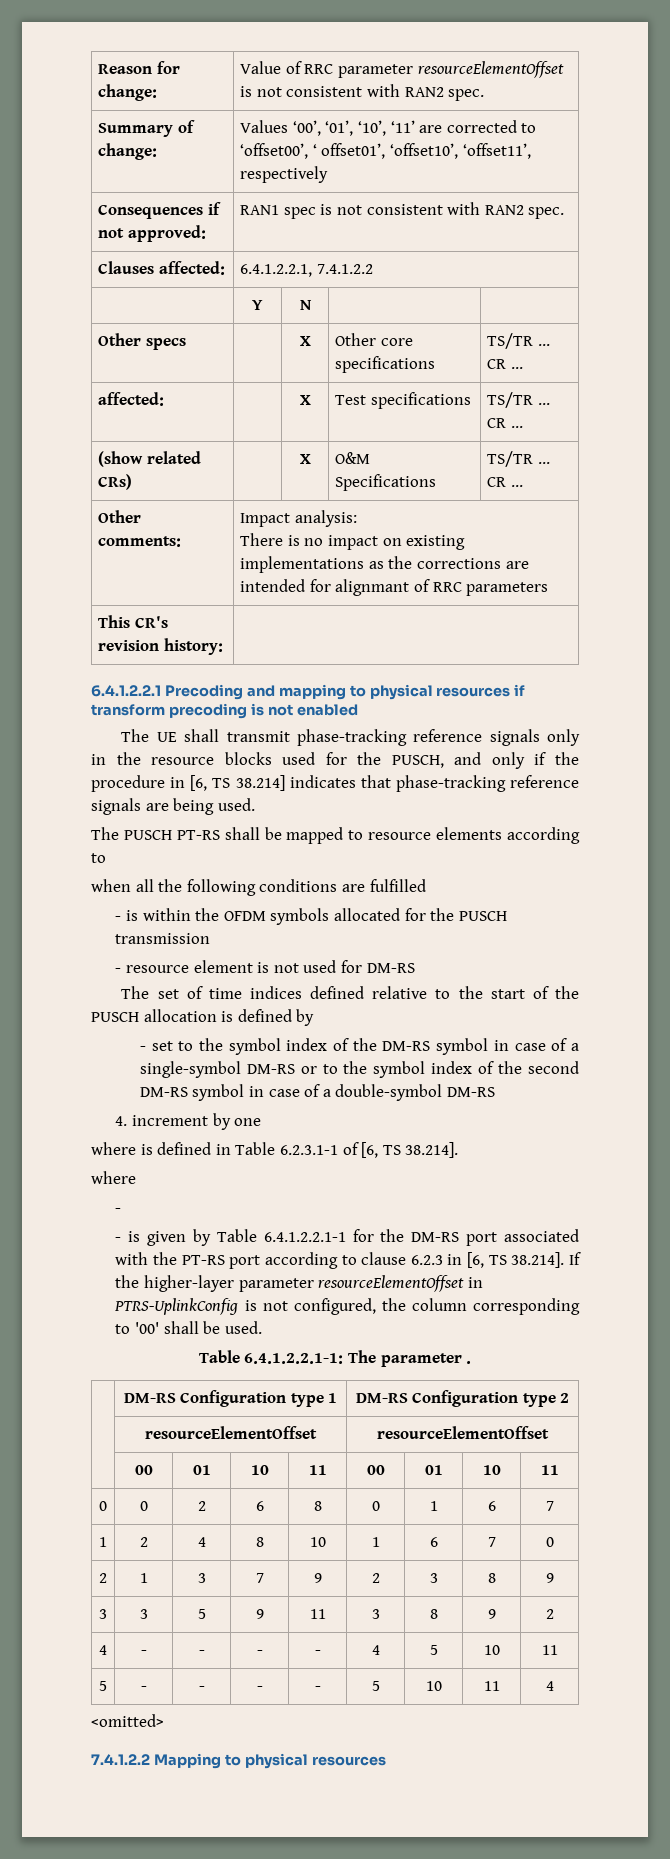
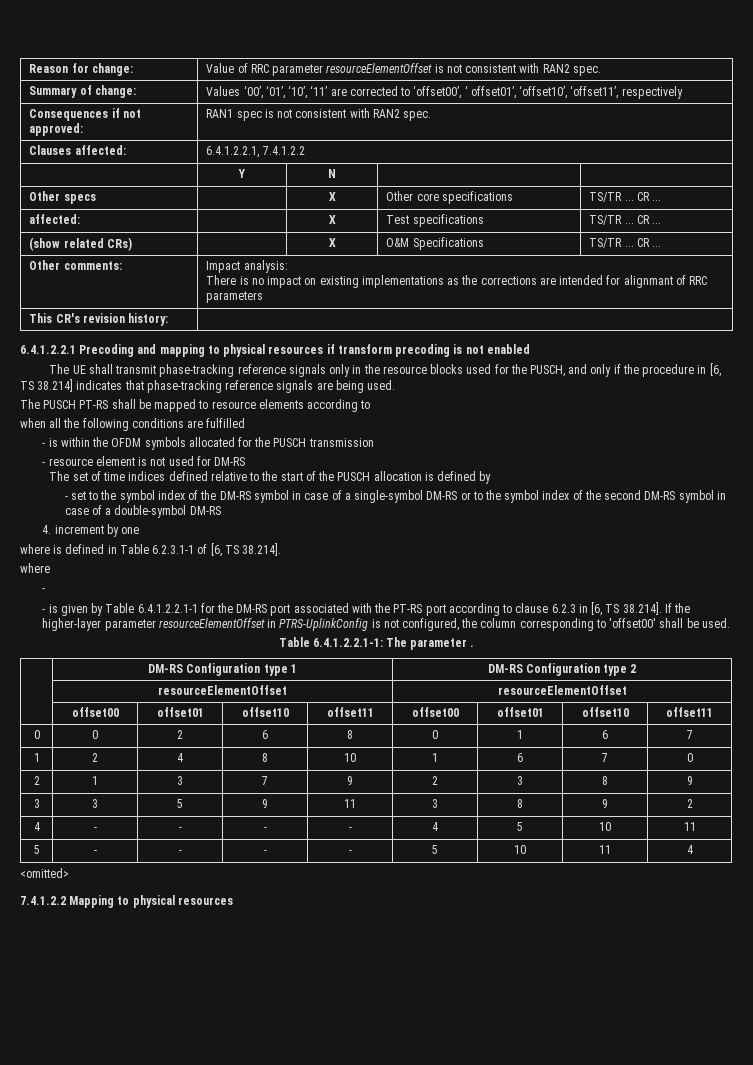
- - is given by Table 6.4.1.2.2.1-1 for the DM-RS port associated with the PT-RS port according to clause 6.2.3 in [6, TS 38.214]. If the higher-layer parameter resourceElementOffset in PTRS-UplinkConfig is not configured, the column corresponding to '00' shall be used.
+ - is given by Table 6.4.1.2.2.1-1 for the DM-RS port associated with the PT-RS port according to clause 6.2.3 in [6, TS 38.214]. If the higher-layer parameter resourceElementOffset in PTRS-UplinkConfig is not configured, the column corresponding to 'offset00' shall be used.
- | 00 | 01 | 10 | 11 | 00 | 01 | 10 | 11
+ | offset00 | offset01 | offset10 | offset11 | offset00 | offset01 | offset10 | offset11

